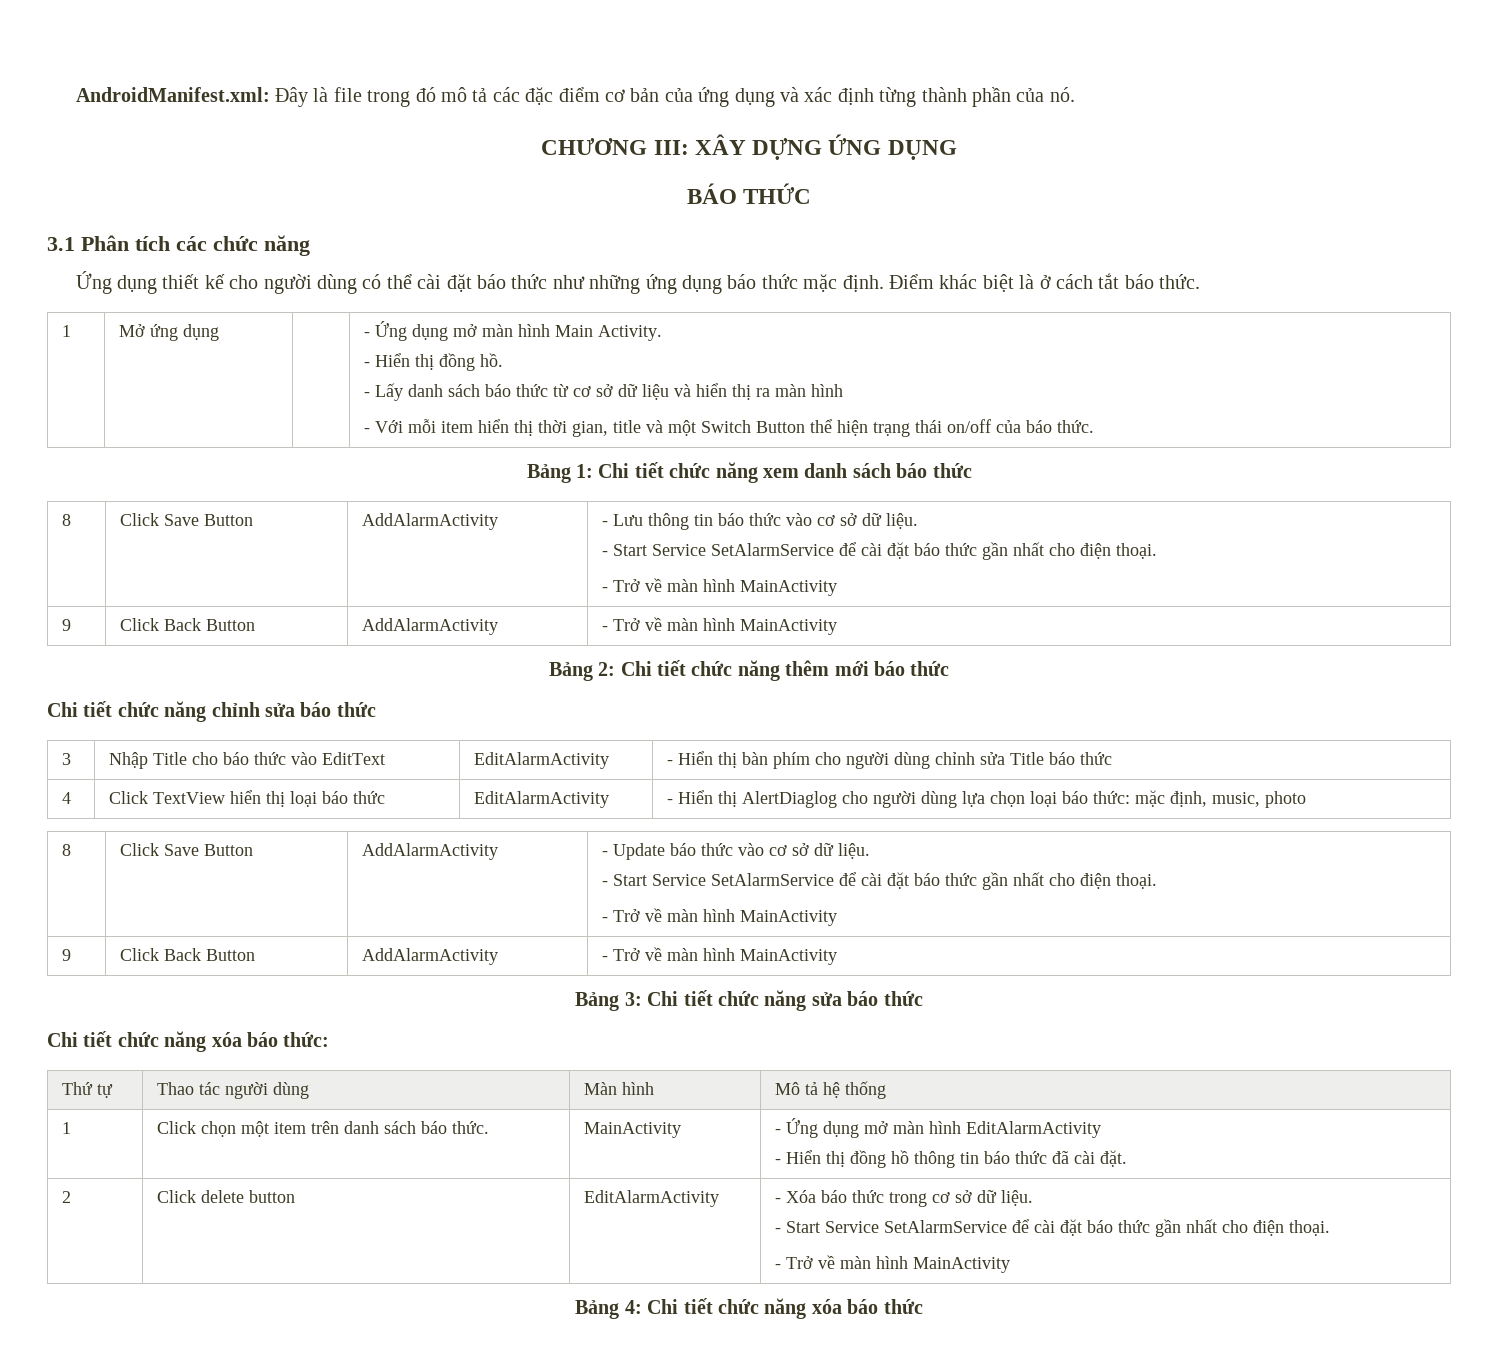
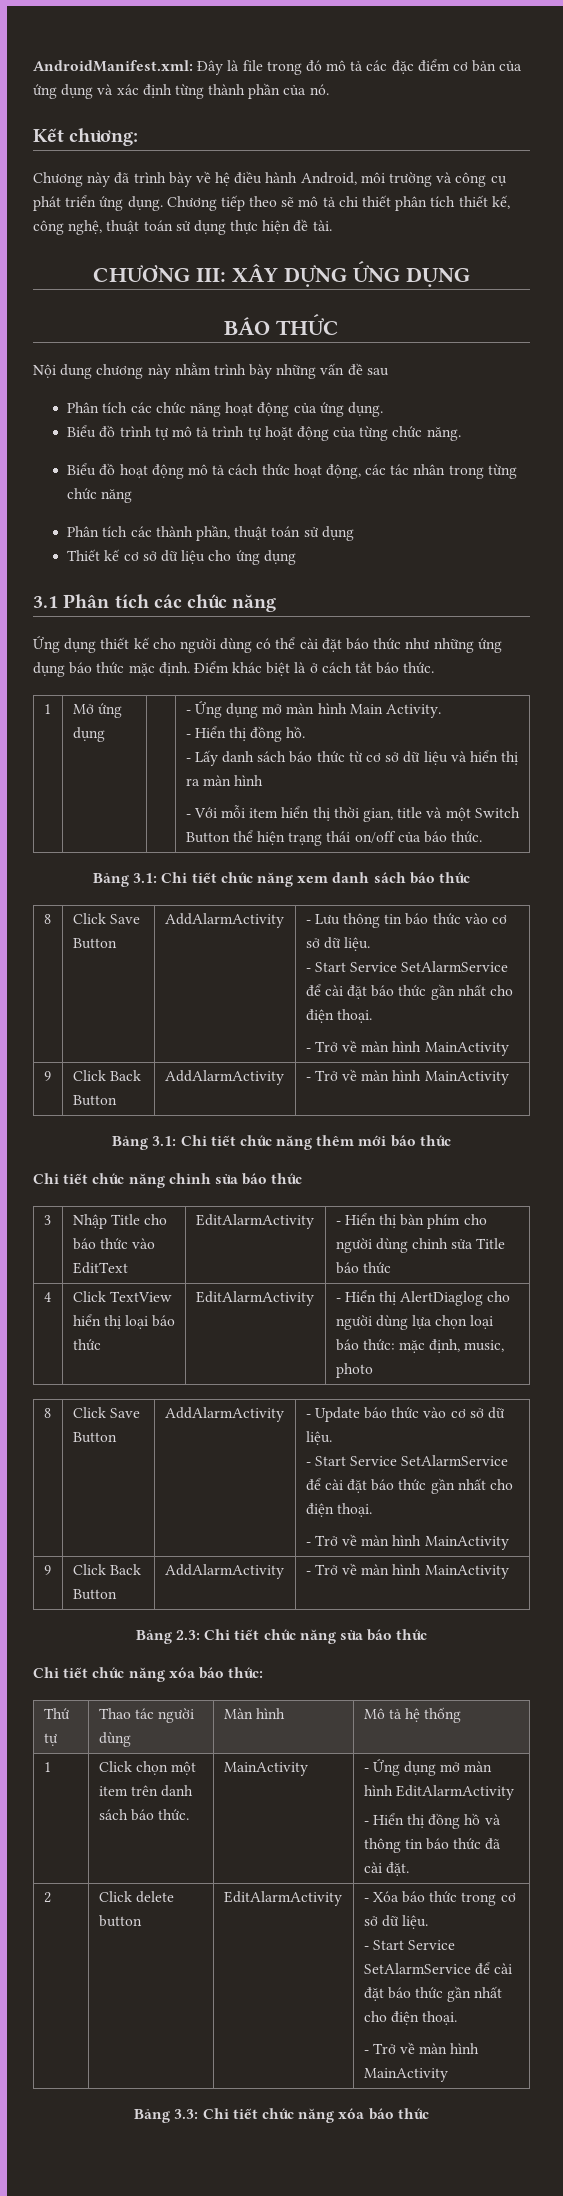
+ Kết chương:
+ Chương này đã trình bày về hệ điều hành Android, môi trường và công cụ phát triển ứng dụng. Chương tiếp theo sẽ mô tả chi thiết phân tích thiết kế, công nghệ, thuật toán sử dụng thực hiện đề tài.
+ Nội dung chương này nhằm trình bày những vấn đề sau
+ Phân tích các chức năng hoạt động của ứng dụng.
+ Biểu đồ trình tự mô tả trình tự hoặt động của từng chức năng.
+ Biểu đồ hoạt động mô tả cách thức hoạt động, các tác nhân trong từng chức năng
+ Phân tích các thành phần, thuật toán sử dụng
+ Thiết kế cơ sở dữ liệu cho ứng dụng
- Bảng 1: Chi tiết chức năng xem danh sách báo thức
+ Bảng 3.1: Chi tiết chức năng xem danh sách báo thức
- Bảng 2: Chi tiết chức năng thêm mới báo thức
+ Bảng 3.1: Chi tiết chức năng thêm mới báo thức
- Bảng 3: Chi tiết chức năng sửa báo thức
+ Bảng 2.3: Chi tiết chức năng sửa báo thức
  1 | Click chọn một item trên danh sách báo thức. | MainActivity | - Ứng dụng mở màn hình EditAlarmActivity
- - Hiển thị đồng hồ thông tin báo thức đã cài đặt.
+ - Hiển thị đồng hồ và thông tin báo thức đã cài đặt.
- Bảng 4: Chi tiết chức năng xóa báo thức
+ Bảng 3.3: Chi tiết chức năng xóa báo thức

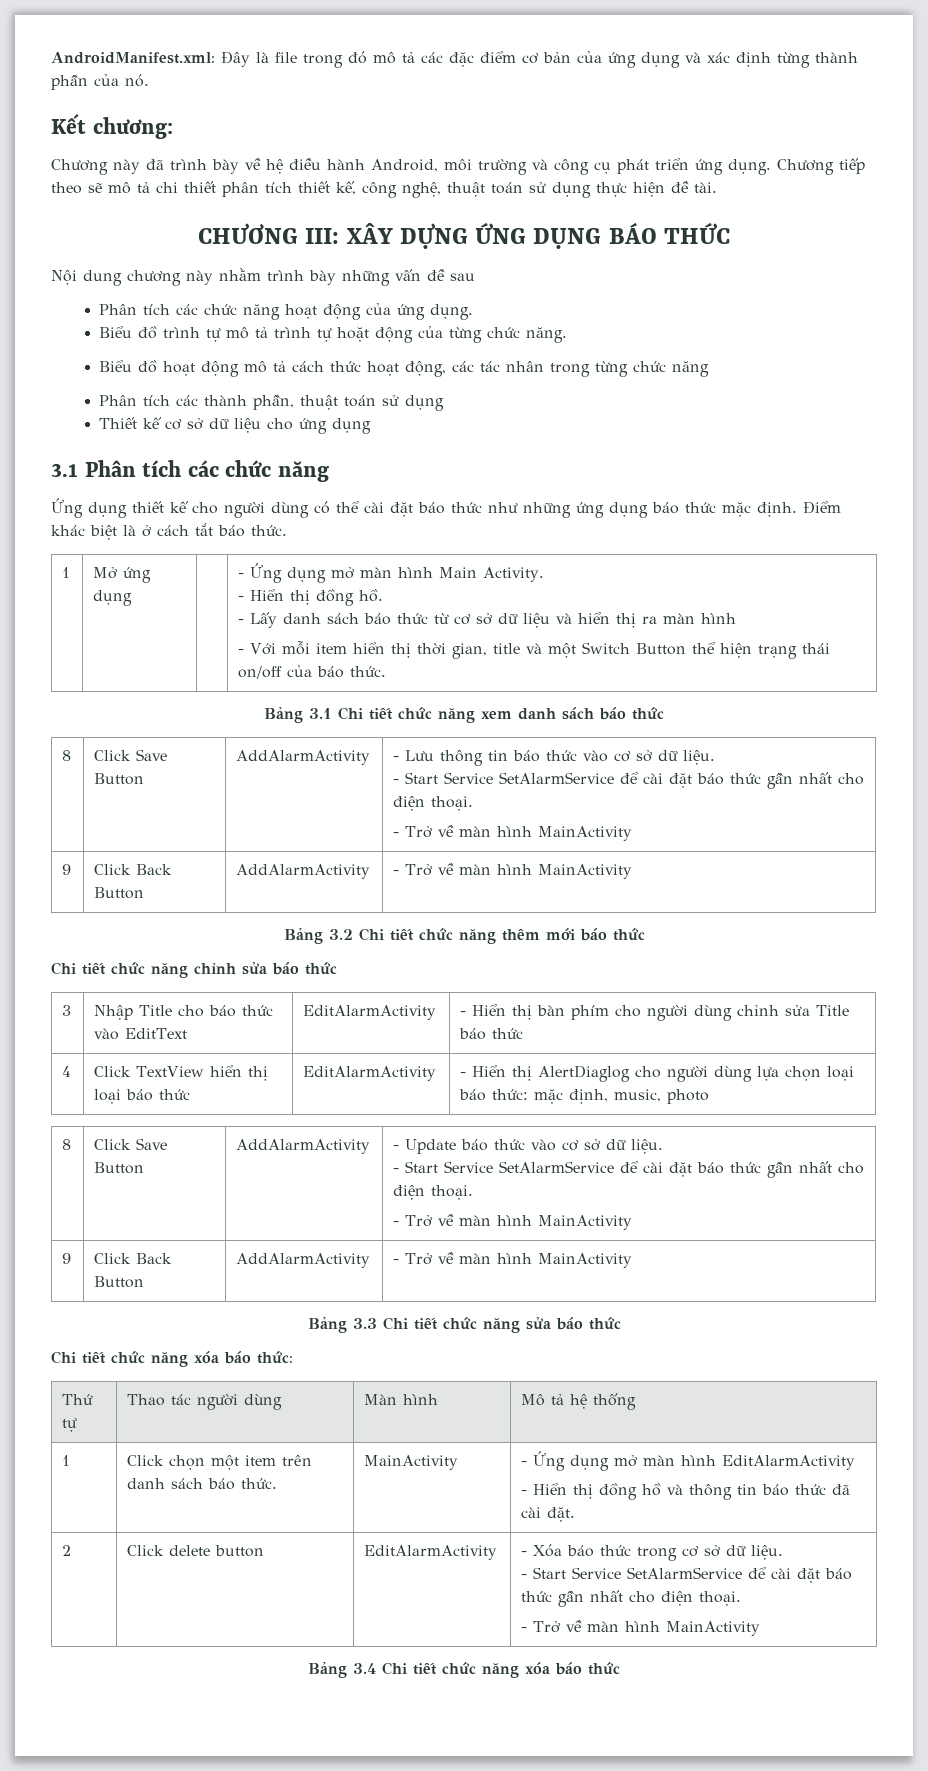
- CHƯƠNG III: XÂY DỰNG ỨNG DỤNG
- BÁO THỨC
+ CHƯƠNG III: XÂY DỰNG ỨNG DỤNG BÁO THỨC
- Bảng 3.1: Chi tiết chức năng xem danh sách báo thức
+ Bảng 3.1 Chi tiết chức năng xem danh sách báo thức
- Bảng 3.1: Chi tiết chức năng thêm mới báo thức
+ Bảng 3.2 Chi tiết chức năng thêm mới báo thức
- Bảng 2.3: Chi tiết chức năng sửa báo thức
+ Bảng 3.3 Chi tiết chức năng sửa báo thức
- Bảng 3.3: Chi tiết chức năng xóa báo thức
+ Bảng 3.4 Chi tiết chức năng xóa báo thức

